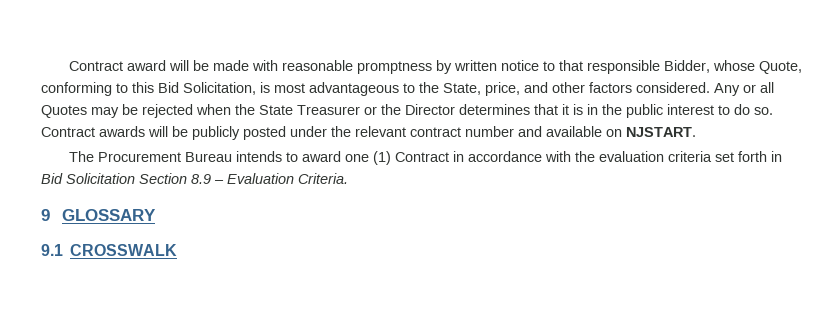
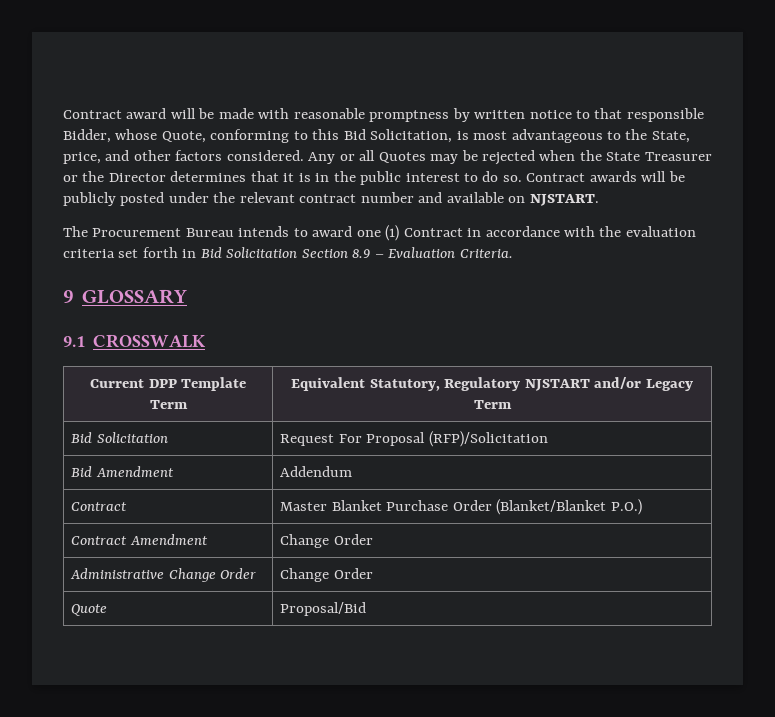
+ Current DPP Template Term | Equivalent Statutory, Regulatory NJSTART and/or Legacy Term
+ Bid Solicitation | Request For Proposal (RFP)/Solicitation
+ Bid Amendment | Addendum
+ Contract | Master Blanket Purchase Order (Blanket/Blanket P.O.)
+ Contract Amendment | Change Order
+ Administrative Change Order | Change Order
+ Quote | Proposal/Bid

